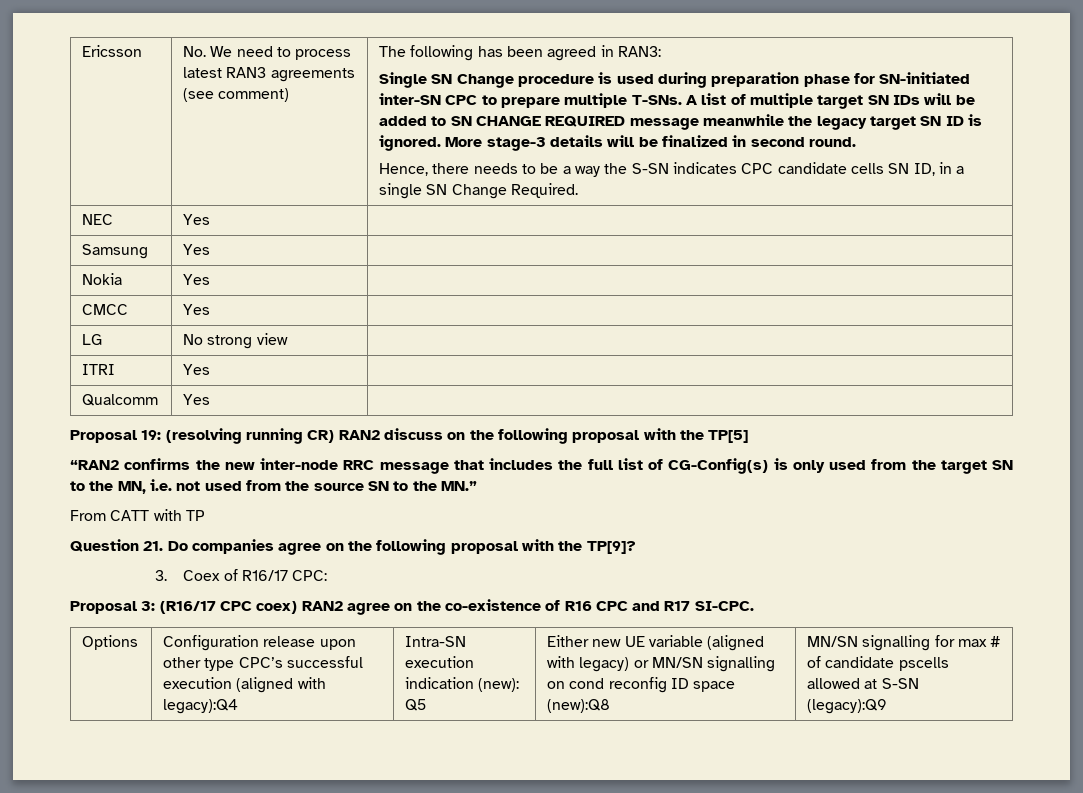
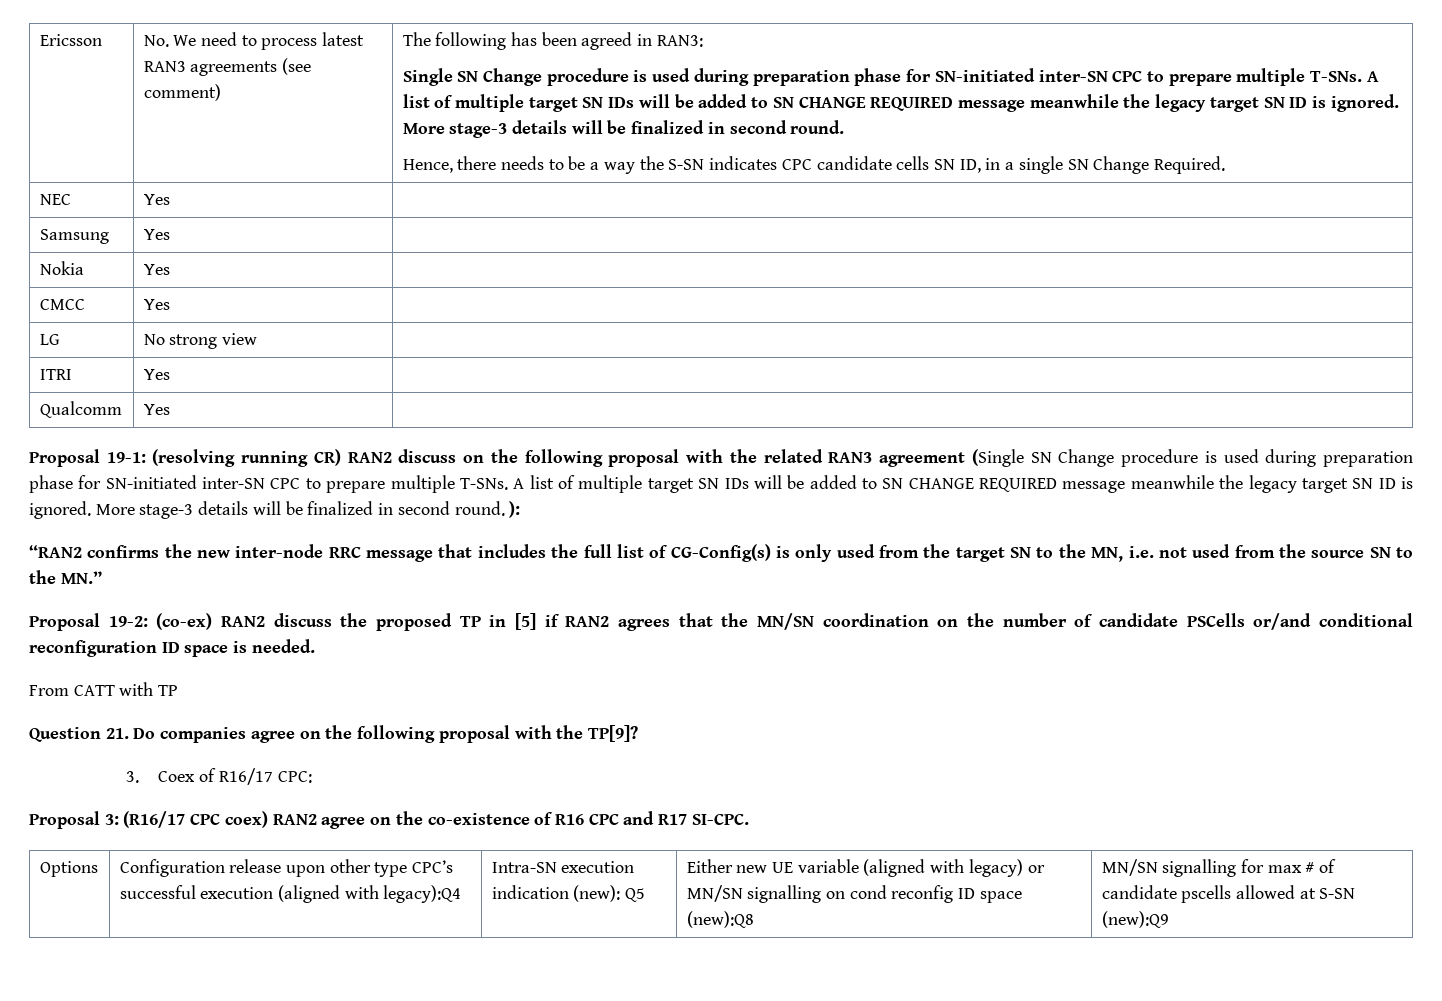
- Proposal 19: (resolving running CR) RAN2 discuss on the following proposal with the TP[5]
+ Proposal 19-1: (resolving running CR) RAN2 discuss on the following proposal with the related RAN3 agreement (Single SN Change procedure is used during preparation phase for SN-initiated inter-SN CPC to prepare multiple T-SNs. A list of multiple target SN IDs will be added to SN CHANGE REQUIRED message meanwhile the legacy target SN ID is ignored. More stage-3 details will be finalized in second round. ):
+ Proposal 19-2: (co-ex) RAN2 discuss the proposed TP in [5] if RAN2 agrees that the MN/SN coordination on the number of candidate PSCells or/and conditional reconfiguration ID space is needed.
- MN/SN signalling for max # of candidate pscells allowed at S-SN (legacy):Q9
+ MN/SN signalling for max # of candidate pscells allowed at S-SN (new):Q9

